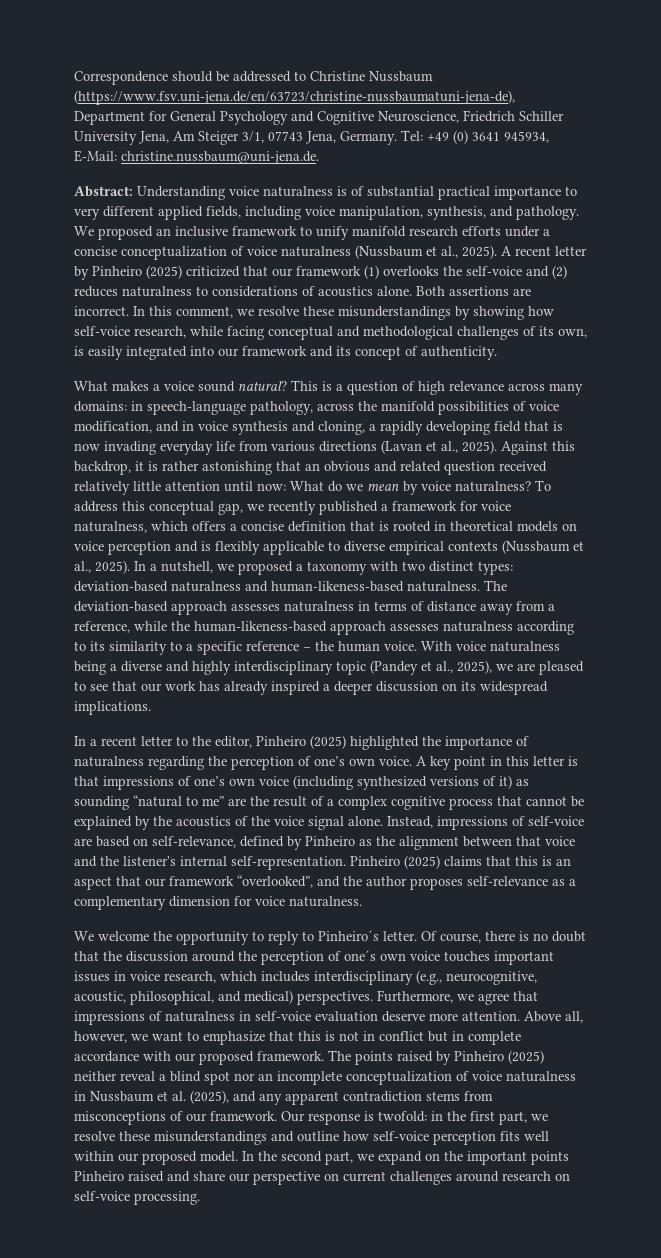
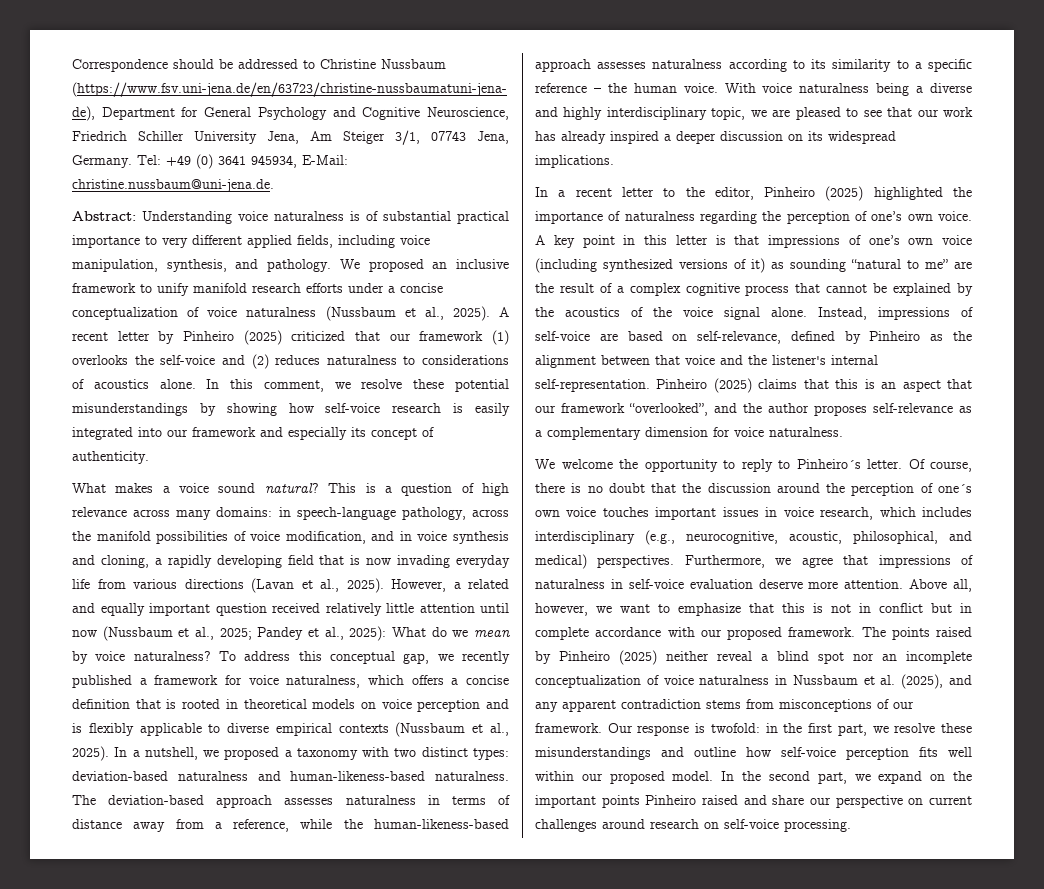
- Both assertions are incorrect.
- In this comment, we resolve these misunderstandings by showing how self-voice research, while facing conceptual and methodological challenges of its own, is easily integrated into our framework and its concept of authenticity.
+ In this comment, we resolve these potential misunderstandings by showing how self-voice research is easily integrated into our framework and especially its concept of authenticity.
- Against this backdrop, it is rather astonishing that an obvious and related question received relatively little attention until now: What do we mean by voice naturalness?
+ However, a related and equally important question received relatively little attention until now (Nussbaum et al., 2025; Pandey et al., 2025): What do we mean by voice naturalness?
- With voice naturalness being a diverse and highly interdisciplinary topic (Pandey et al., 2025), we are pleased to see that our work has already inspired a deeper discussion on its widespread implications.
+ With voice naturalness being a diverse and highly interdisciplinary topic, we are pleased to see that our work has already inspired a deeper discussion on its widespread implications.

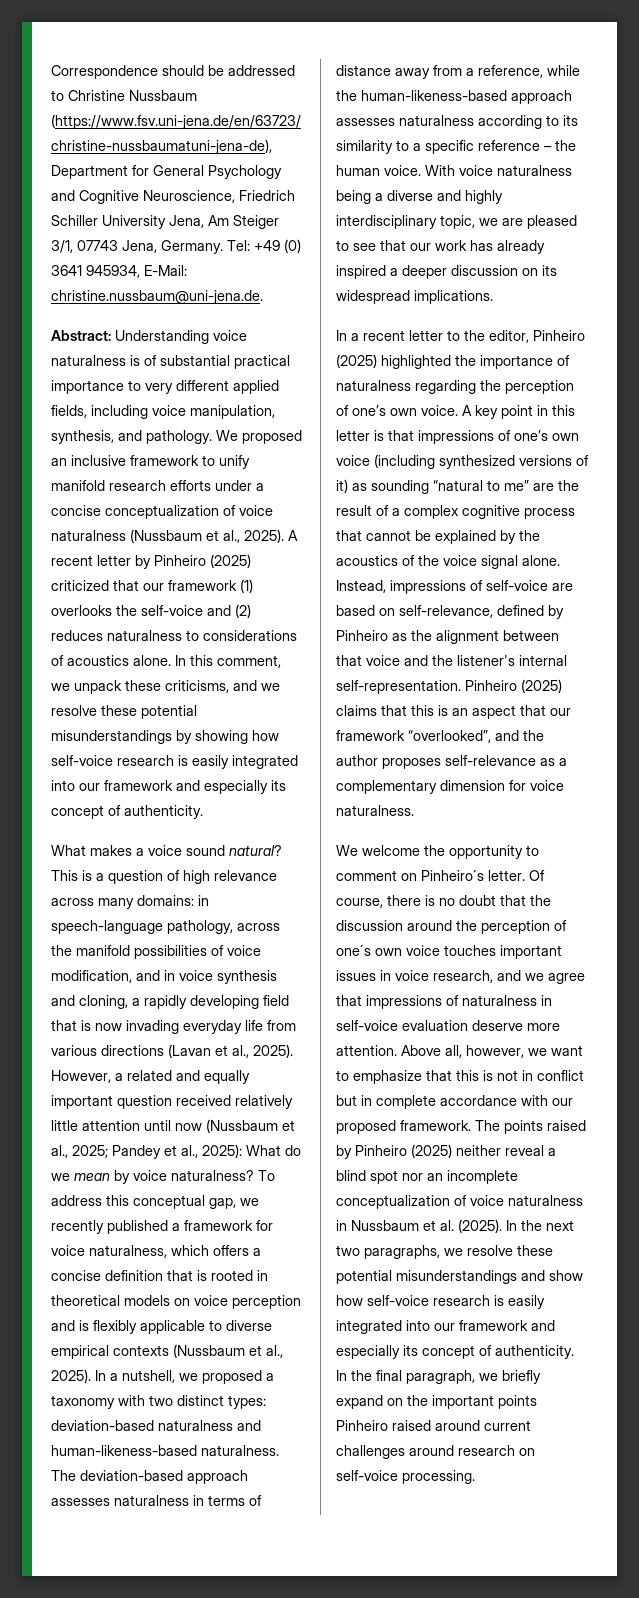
- In this comment, we resolve these potential misunderstandings by showing how self-voice research is easily integrated into our framework and especially its concept of authenticity.
+ In this comment, we unpack these criticisms, and we resolve these potential misunderstandings by showing how self-voice research is easily integrated into our framework and especially its concept of authenticity.
- We welcome the opportunity to reply to Pinheiro´s letter.
+ We welcome the opportunity to comment on Pinheiro´s letter.
- Of course, there is no doubt that the discussion around the perception of one´s own voice touches important issues in voice research, which includes interdisciplinary (e.g., neurocognitive, acoustic, philosophical, and medical) perspectives. Furthermore, we agree that impressions of naturalness in self-voice evaluation deserve more attention.
+ Of course, there is no doubt that the discussion around the perception of one´s own voice touches important issues in voice research, and we agree that impressions of naturalness in self-voice evaluation deserve more attention.
- The points raised by Pinheiro (2025) neither reveal a blind spot nor an incomplete conceptualization of voice naturalness in Nussbaum et al. (2025), and any apparent contradiction stems from misconceptions of our framework. Our response is twofold: in the first part, we resolve these misunderstandings and outline how self-voice perception fits well within our proposed model. In the second part, we expand on the important points Pinheiro raised and share our perspective on current challenges around research on self-voice processing.
+ The points raised by Pinheiro (2025) neither reveal a blind spot nor an incomplete conceptualization of voice naturalness in Nussbaum et al. (2025). In the next two paragraphs, we resolve these potential misunderstandings and show how self-voice research is easily integrated into our framework and especially its concept of authenticity. In the final paragraph, we briefly expand on the important points Pinheiro raised around current challenges around research on self-voice processing.

